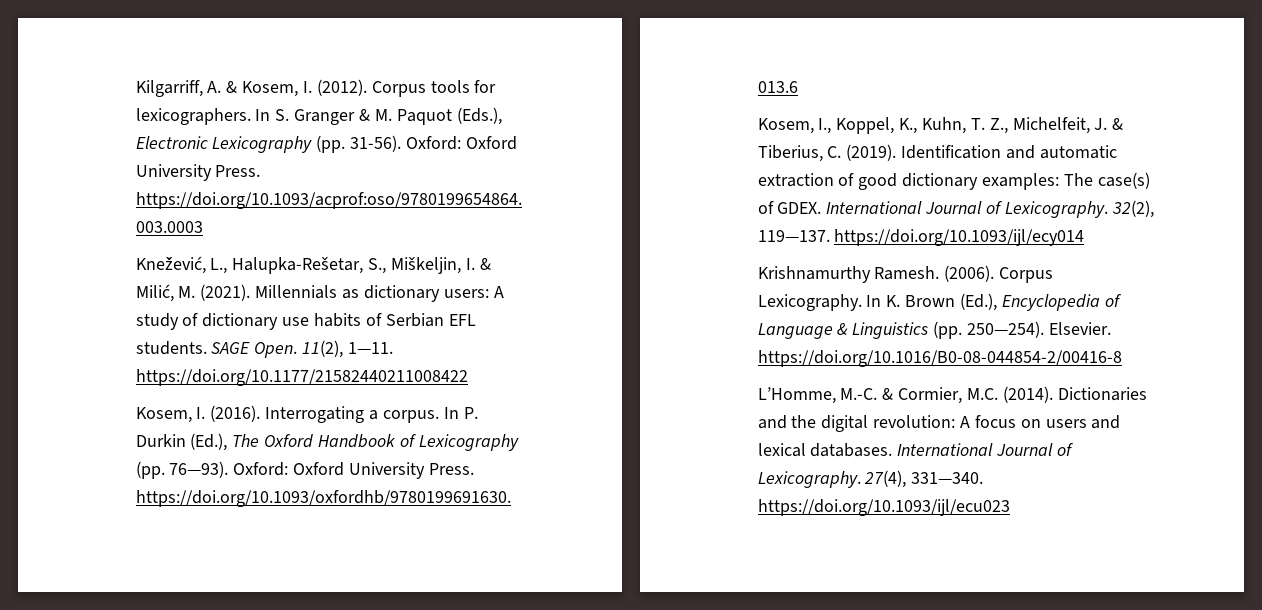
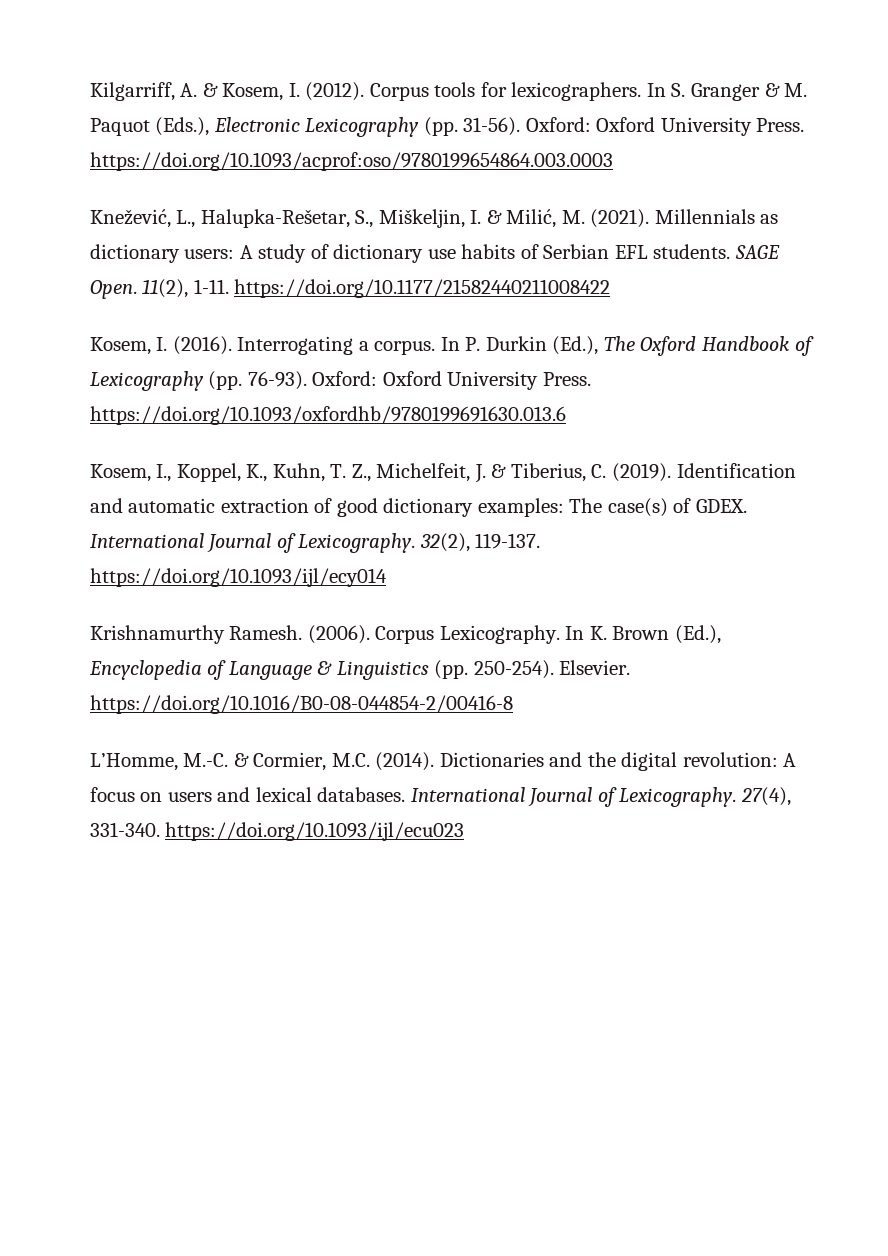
- 11(2), 1—11. https://doi.org/10.1177/21582440211008422
+ 11(2), 1-11. https://doi.org/10.1177/21582440211008422
- In P. Durkin (Ed.), The Oxford Handbook of Lexicography (pp. 76—93).
+ In P. Durkin (Ed.), The Oxford Handbook of Lexicography (pp. 76-93).
- 32(2), 119—137. https://doi.org/10.1093/ijl/ecy014
+ 32(2), 119-137. https://doi.org/10.1093/ijl/ecy014
- In K. Brown (Ed.), Encyclopedia of Language & Linguistics (pp. 250—254).
+ In K. Brown (Ed.), Encyclopedia of Language & Linguistics (pp. 250-254).
- 27(4), 331—340. https://doi.org/10.1093/ijl/ecu023
+ 27(4), 331-340. https://doi.org/10.1093/ijl/ecu023

